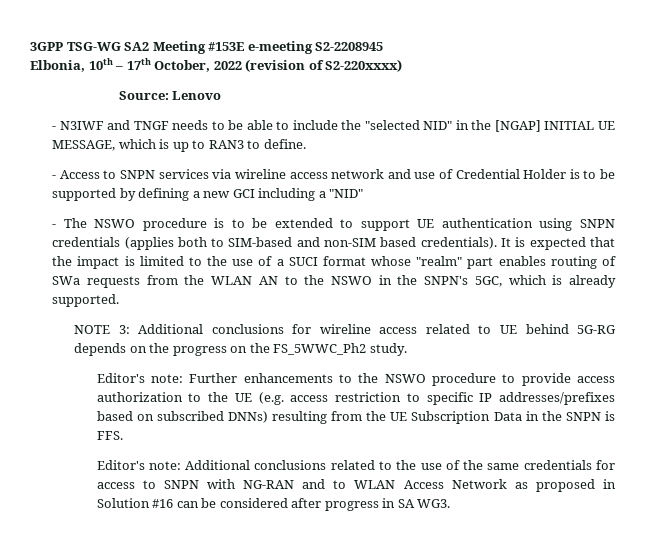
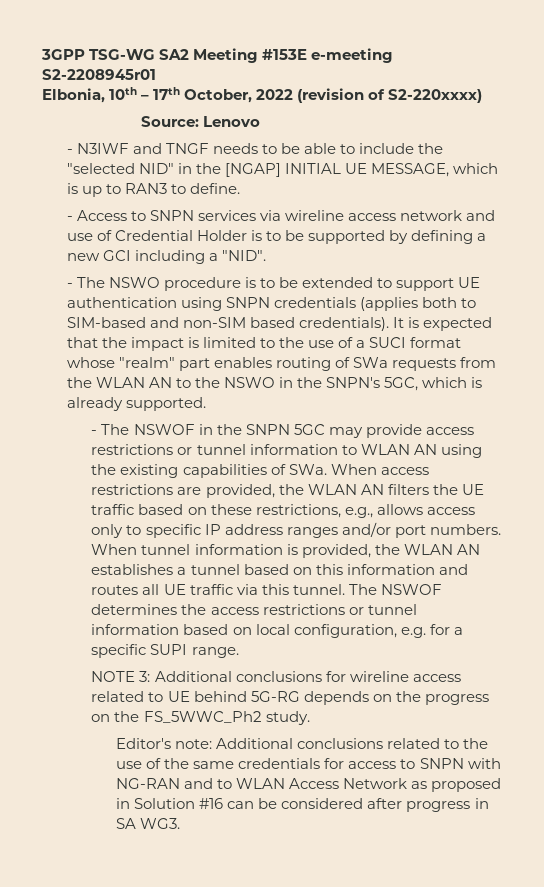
- 3GPP TSG-WG SA2 Meeting #153E e-meeting S2-2208945
+ 3GPP TSG-WG SA2 Meeting #153E e-meeting S2-2208945r01
- - Access to SNPN services via wireline access network and use of Credential Holder is to be supported by defining a new GCI including a "NID"
+ - Access to SNPN services via wireline access network and use of Credential Holder is to be supported by defining a new GCI including a "NID".
+ - The NSWOF in the SNPN 5GC may provide access restrictions or tunnel information to WLAN AN using the existing capabilities of SWa. When access restrictions are provided, the WLAN AN filters the UE traffic based on these restrictions, e.g., allows access only to specific IP address ranges and/or port numbers. When tunnel information is provided, the WLAN AN establishes a tunnel based on this information and routes all UE traffic via this tunnel. The NSWOF determines the access restrictions or tunnel information based on local configuration, e.g. for a specific SUPI range.
- Editor's note: Further enhancements to the NSWO procedure to provide access authorization to the UE (e.g. access restriction to specific IP addresses/prefixes based on subscribed DNNs) resulting from the UE Subscription Data in the SNPN is FFS.

